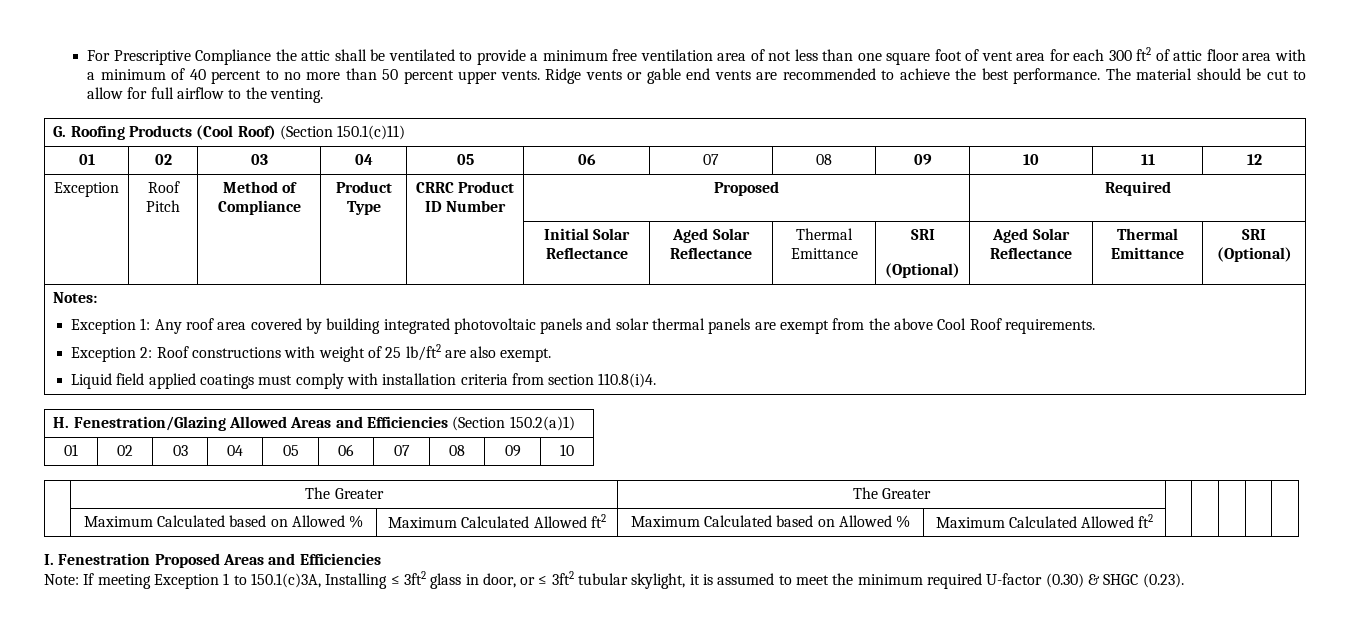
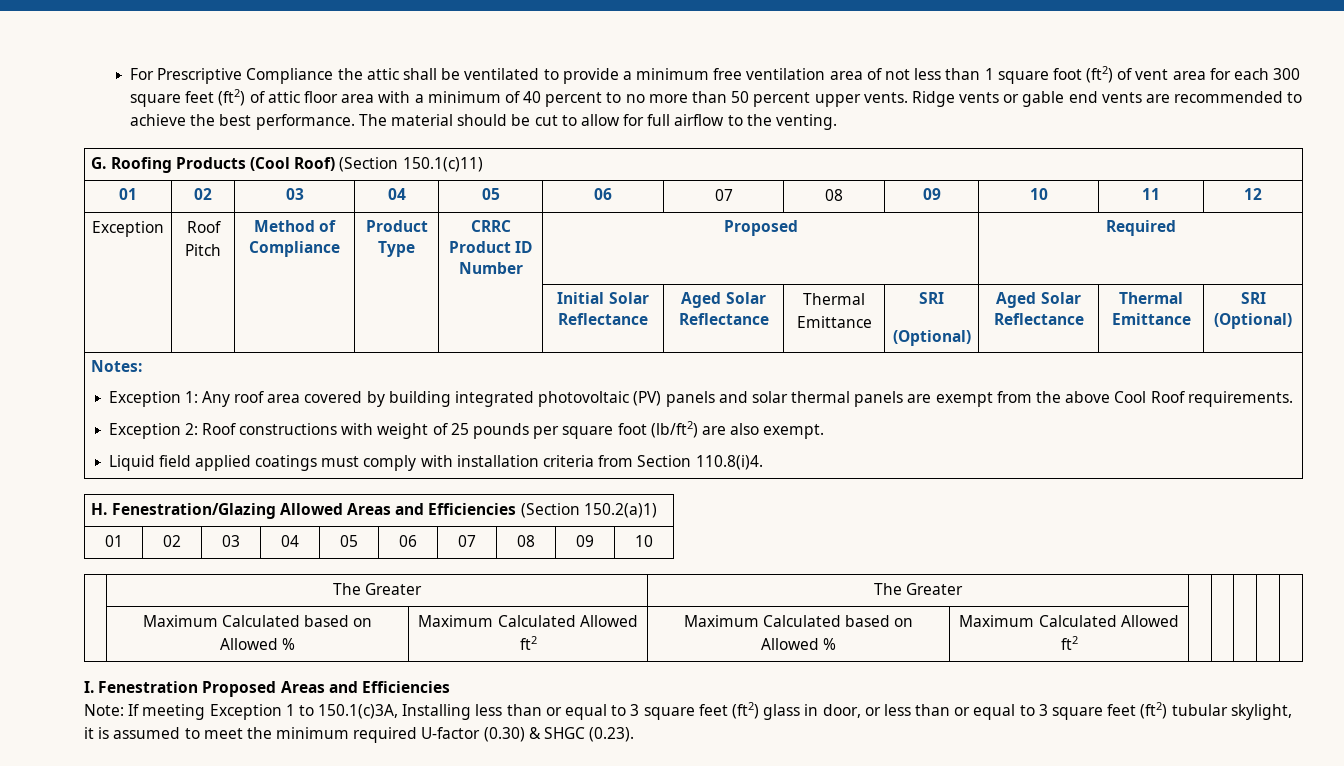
- For Prescriptive Compliance the attic shall be ventilated to provide a minimum free ventilation area of not less than one square foot of vent area for each 300 ft2 of attic floor area with a minimum of 40 percent to no more than 50 percent upper vents.
+ For Prescriptive Compliance the attic shall be ventilated to provide a minimum free ventilation area of not less than 1 square foot (ft2) of vent area for each 300 square feet (ft2) of attic floor area with a minimum of 40 percent to no more than 50 percent upper vents.
- Exception 1: Any roof area covered by building integrated photovoltaic panels and solar thermal panels are exempt from the above Cool Roof requirements.
+ Exception 1: Any roof area covered by building integrated photovoltaic (PV) panels and solar thermal panels are exempt from the above Cool Roof requirements.
- Exception 2: Roof constructions with weight of 25 lb/ft2 are also exempt.
+ Exception 2: Roof constructions with weight of 25 pounds per square foot (lb/ft2) are also exempt.
- Liquid field applied coatings must comply with installation criteria from section 110.8(i)4.
+ Liquid field applied coatings must comply with installation criteria from Section 110.8(i)4.
- Note: If meeting Exception 1 to 150.1(c)3A, Installing ≤ 3ft2 glass in door, or ≤ 3ft2 tubular skylight, it is assumed to meet the minimum required U-factor (0.30) & SHGC (0.23).
+ Note: If meeting Exception 1 to 150.1(c)3A, Installing less than or equal to 3 square feet (ft2) glass in door, or less than or equal to 3 square feet (ft2) tubular skylight, it is assumed to meet the minimum required U-factor (0.30) & SHGC (0.23).

